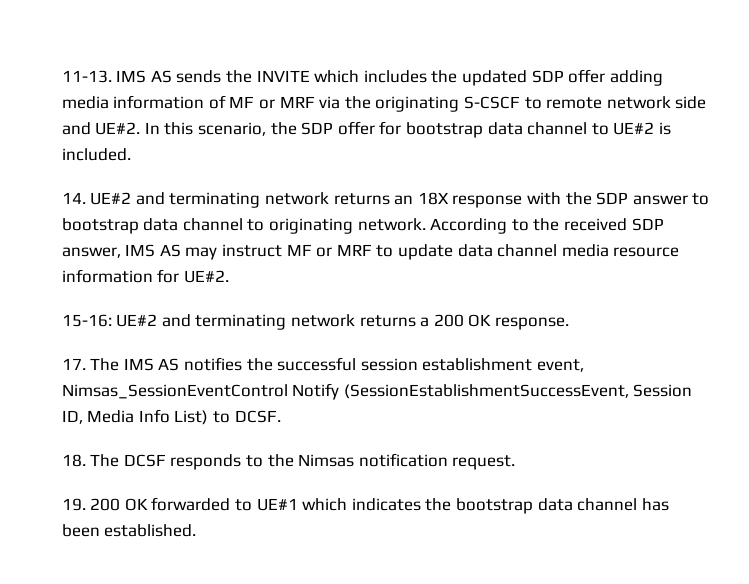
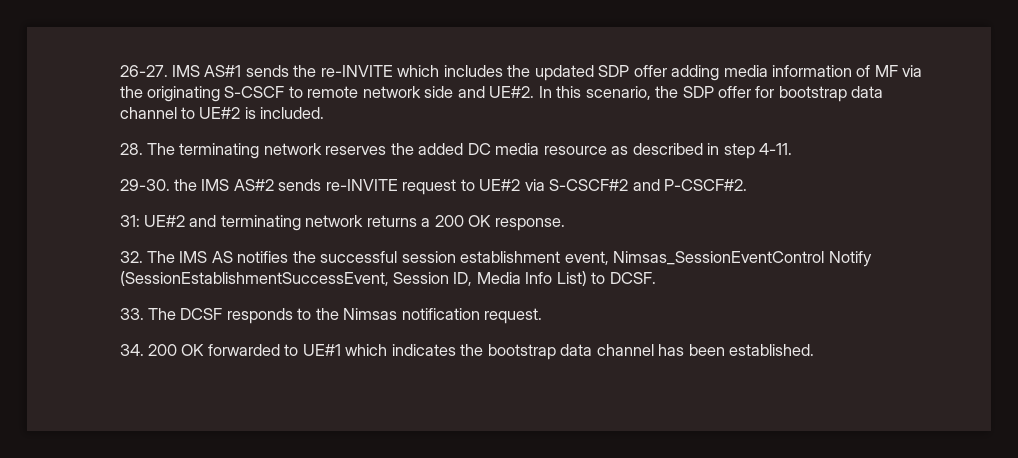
- 11-13. IMS AS sends the INVITE which includes the updated SDP offer adding media information of MF or MRF via the originating S-CSCF to remote network side and UE#2.
+ 26-27. IMS AS#1 sends the re-INVITE which includes the updated SDP offer adding media information of MF via the originating S-CSCF to remote network side and UE#2.
- 14. UE#2 and terminating network returns an 18X response with the SDP answer to bootstrap data channel to originating network. According to the received SDP answer, IMS AS may instruct MF or MRF to update data channel media resource information for UE#2.
- 15-16: UE#2 and terminating network returns a 200 OK response.
+ 28. The terminating network reserves the added DC media resource as described in step 4-11.
+ 29-30. the IMS AS#2 sends re-INVITE request to UE#2 via S-CSCF#2 and P-CSCF#2.
+ 31: UE#2 and terminating network returns a 200 OK response.
- 17. The IMS AS notifies the successful session establishment event, Nimsas_SessionEventControl Notify (SessionEstablishmentSuccessEvent, Session ID, Media Info List) to DCSF.
+ 32. The IMS AS notifies the successful session establishment event, Nimsas_SessionEventControl Notify (SessionEstablishmentSuccessEvent, Session ID, Media Info List) to DCSF.
- 18. The DCSF responds to the Nimsas notification request.
+ 33. The DCSF responds to the Nimsas notification request.
- 19. 200 OK forwarded to UE#1 which indicates the bootstrap data channel has been established.
+ 34. 200 OK forwarded to UE#1 which indicates the bootstrap data channel has been established.

